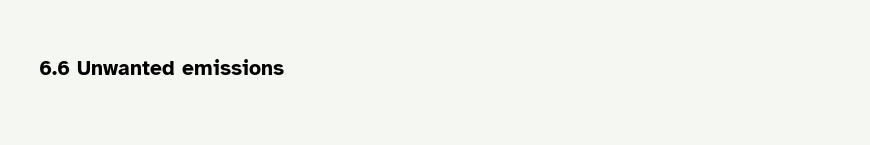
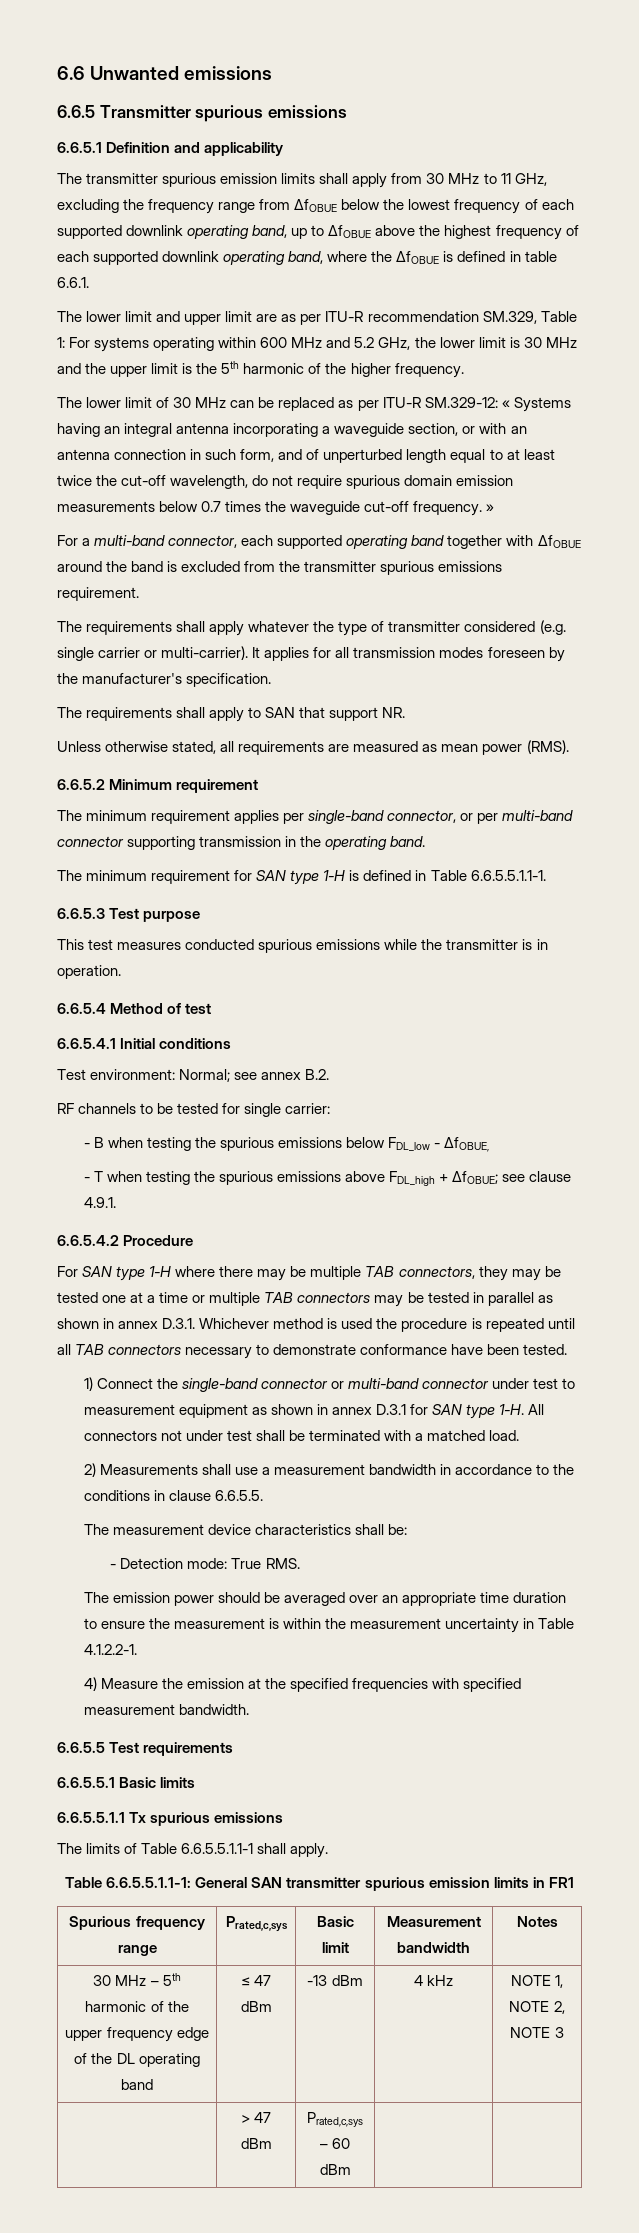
+ 6.6.5 Transmitter spurious emissions
+ 6.6.5.1 Definition and applicability
+ The transmitter spurious emission limits shall apply from 30 MHz to 11 GHz, excluding the frequency range from ΔfOBUE below the lowest frequency of each supported downlink operating band, up to ΔfOBUE above the highest frequency of each supported downlink operating band, where the ΔfOBUE is defined in table 6.6.1.
+ The lower limit and upper limit are as per ITU-R recommendation SM.329, Table 1: For systems operating within 600 MHz and 5.2 GHz, the lower limit is 30 MHz and the upper limit is the 5th harmonic of the higher frequency.
+ The lower limit of 30 MHz can be replaced as per ITU-R SM.329-12: « Systems having an integral antenna incorporating a waveguide section, or with an antenna connection in such form, and of unperturbed length equal to at least twice the cut-off wavelength, do not require spurious domain emission measurements below 0.7 times the waveguide cut-off frequency. »
+ For a multi-band connector, each supported operating band together with ΔfOBUE around the band is excluded from the transmitter spurious emissions requirement.
+ The requirements shall apply whatever the type of transmitter considered (e.g. single carrier or multi-carrier). It applies for all transmission modes foreseen by the manufacturer's specification.
+ The requirements shall apply to SAN that support NR.
+ Unless otherwise stated, all requirements are measured as mean power (RMS).
+ 6.6.5.2 Minimum requirement
+ The minimum requirement applies per single-band connector, or per multi-band connector supporting transmission in the operating band.
+ The minimum requirement for SAN type 1-H is defined in Table 6.6.5.5.1.1-1.
+ 6.6.5.3 Test purpose
+ This test measures conducted spurious emissions while the transmitter is in operation.
+ 6.6.5.4 Method of test
+ 6.6.5.4.1 Initial conditions
+ Test environment: Normal; see annex B.2.
+ RF channels to be tested for single carrier:
+ - B when testing the spurious emissions below FDL_low - ΔfOBUE,
+ - T when testing the spurious emissions above FDL_high + ΔfOBUE; see clause 4.9.1.
+ 6.6.5.4.2 Procedure
+ For SAN type 1-H where there may be multiple TAB connectors, they may be tested one at a time or multiple TAB connectors may be tested in parallel as shown in annex D.3.1. Whichever method is used the procedure is repeated until all TAB connectors necessary to demonstrate conformance have been tested.
+ 1) Connect the single-band connector or multi-band connector under test to measurement equipment as shown in annex D.3.1 for SAN type 1-H. All connectors not under test shall be terminated with a matched load.
+ 2) Measurements shall use a measurement bandwidth in accordance to the conditions in clause 6.6.5.5.
+ The measurement device characteristics shall be:
+ - Detection mode: True RMS.
+ The emission power should be averaged over an appropriate time duration to ensure the measurement is within the measurement uncertainty in Table 4.1.2.2-1.
+ 4) Measure the emission at the specified frequencies with specified measurement bandwidth.
+ 6.6.5.5 Test requirements
+ 6.6.5.5.1 Basic limits
+ 6.6.5.5.1.1 Tx spurious emissions
+ The limits of Table 6.6.5.5.1.1-1 shall apply.
+ Table 6.6.5.5.1.1-1: General SAN transmitter spurious emission limits in FR1
+ Spurious frequency range | Prated,c,sys | Basic limit | Measurement bandwidth | Notes
+ 30 MHz – 5th harmonic of the upper frequency edge of the DL operating band | ≤ 47 dBm | -13 dBm | 4 kHz | NOTE 1, NOTE 2, NOTE 3
+ | > 47 dBm | Prated,c,sys – 60 dBm | |

